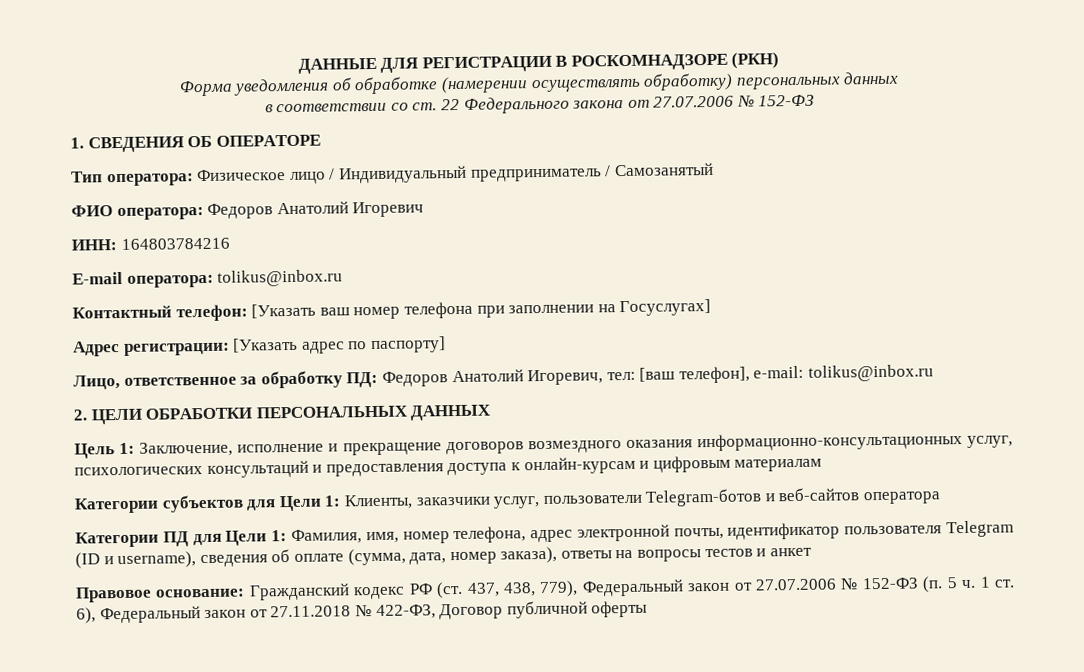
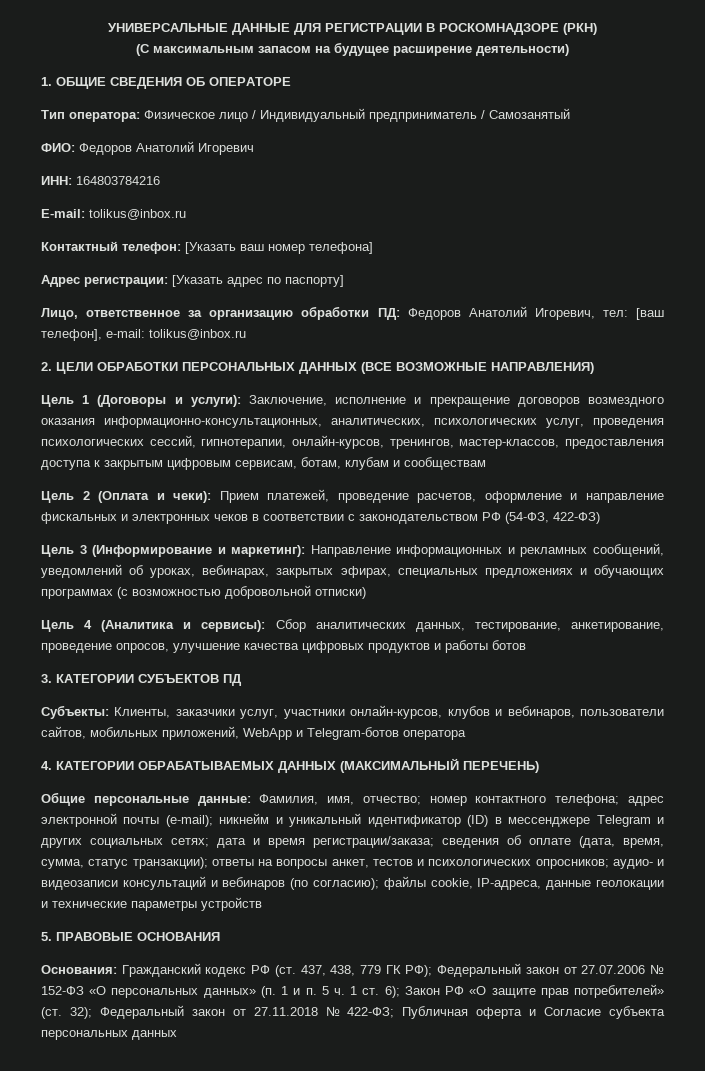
- ДАННЫЕ ДЛЯ РЕГИСТРАЦИИ В РОСКОМНАДЗОРЕ (РКН)
+ УНИВЕРСАЛЬНЫЕ ДАННЫЕ ДЛЯ РЕГИСТРАЦИИ В РОСКОМНАДЗОРЕ (РКН)
- Форма уведомления об обработке (намерении осуществлять обработку) персональных данных
- в соответствии со ст. 22 Федерального закона от 27.07.2006 № 152-ФЗ
+ (С максимальным запасом на будущее расширение деятельности)
- 1. СВЕДЕНИЯ ОБ ОПЕРАТОРЕ
+ 1. ОБЩИЕ СВЕДЕНИЯ ОБ ОПЕРАТОРЕ
- ФИО оператора: Федоров Анатолий Игоревич
+ ФИО: Федоров Анатолий Игоревич
- E-mail оператора: tolikus@inbox.ru
+ E-mail: tolikus@inbox.ru
- Контактный телефон: [Указать ваш номер телефона при заполнении на Госуслугах]
+ Контактный телефон: [Указать ваш номер телефона]
- Лицо, ответственное за обработку ПД: Федоров Анатолий Игоревич, тел: [ваш телефон], e-mail: tolikus@inbox.ru
+ Лицо, ответственное за организацию обработки ПД: Федоров Анатолий Игоревич, тел: [ваш телефон], e-mail: tolikus@inbox.ru
- 2. ЦЕЛИ ОБРАБОТКИ ПЕРСОНАЛЬНЫХ ДАННЫХ
- Цель 1: Заключение, исполнение и прекращение договоров возмездного оказания информационно-консультационных услуг, психологических консультаций и предоставления доступа к онлайн-курсам и цифровым материалам
- Категории субъектов для Цели 1: Клиенты, заказчики услуг, пользователи Telegram-ботов и веб-сайтов оператора
- Категории ПД для Цели 1: Фамилия, имя, номер телефона, адрес электронной почты, идентификатор пользователя Telegram (ID и username), сведения об оплате (сумма, дата, номер заказа), ответы на вопросы тестов и анкет
- Правовое основание: Гражданский кодекс РФ (ст. 437, 438, 779), Федеральный закон от 27.07.2006 № 152-ФЗ (п. 5 ч. 1 ст. 6), Федеральный закон от 27.11.2018 № 422-ФЗ, Договор публичной оферты
+ 2. ЦЕЛИ ОБРАБОТКИ ПЕРСОНАЛЬНЫХ ДАННЫХ (ВСЕ ВОЗМОЖНЫЕ НАПРАВЛЕНИЯ)
+ Цель 1 (Договоры и услуги): Заключение, исполнение и прекращение договоров возмездного оказания информационно-консультационных, аналитических, психологических услуг, проведения психологических сессий, гипнотерапии, онлайн-курсов, тренингов, мастер-классов, предоставления доступа к закрытым цифровым сервисам, ботам, клубам и сообществам
+ Цель 2 (Оплата и чеки): Прием платежей, проведение расчетов, оформление и направление фискальных и электронных чеков в соответствии с законодательством РФ (54-ФЗ, 422-ФЗ)
+ Цель 3 (Информирование и маркетинг): Направление информационных и рекламных сообщений, уведомлений об уроках, вебинарах, закрытых эфирах, специальных предложениях и обучающих программах (с возможностью добровольной отписки)
+ Цель 4 (Аналитика и сервисы): Сбор аналитических данных, тестирование, анкетирование, проведение опросов, улучшение качества цифровых продуктов и работы ботов
+ 3. КАТЕГОРИИ СУБЪЕКТОВ ПД
+ Субъекты: Клиенты, заказчики услуг, участники онлайн-курсов, клубов и вебинаров, пользователи сайтов, мобильных приложений, WebApp и Telegram-ботов оператора
+ 4. КАТЕГОРИИ ОБРАБАТЫВАЕМЫХ ДАННЫХ (МАКСИМАЛЬНЫЙ ПЕРЕЧЕНЬ)
+ Общие персональные данные: Фамилия, имя, отчество; номер контактного телефона; адрес электронной почты (e-mail); никнейм и уникальный идентификатор (ID) в мессенджере Telegram и других социальных сетях; дата и время регистрации/заказа; сведения об оплате (дата, время, сумма, статус транзакции); ответы на вопросы анкет, тестов и психологических опросников; аудио- и видеозаписи консультаций и вебинаров (по согласию); файлы cookie, IP-адреса, данные геолокации и технические параметры устройств
+ 5. ПРАВОВЫЕ ОСНОВАНИЯ
+ Основания: Гражданский кодекс РФ (ст. 437, 438, 779 ГК РФ); Федеральный закон от 27.07.2006 № 152-ФЗ «О персональных данных» (п. 1 и п. 5 ч. 1 ст. 6); Закон РФ «О защите прав потребителей» (ст. 32); Федеральный закон от 27.11.2018 № 422-ФЗ; Публичная оферта и Согласие субъекта персональных данных

